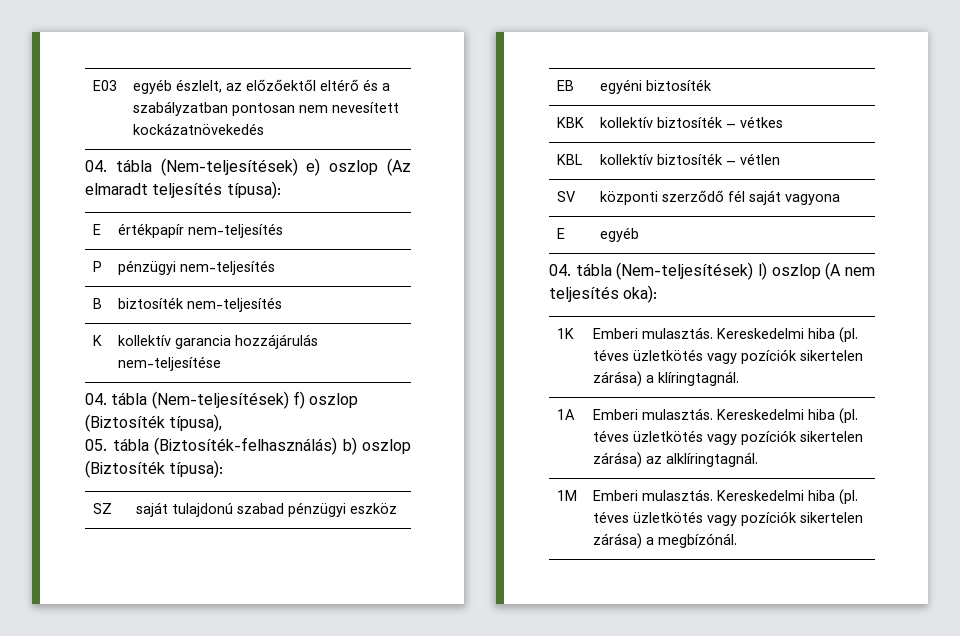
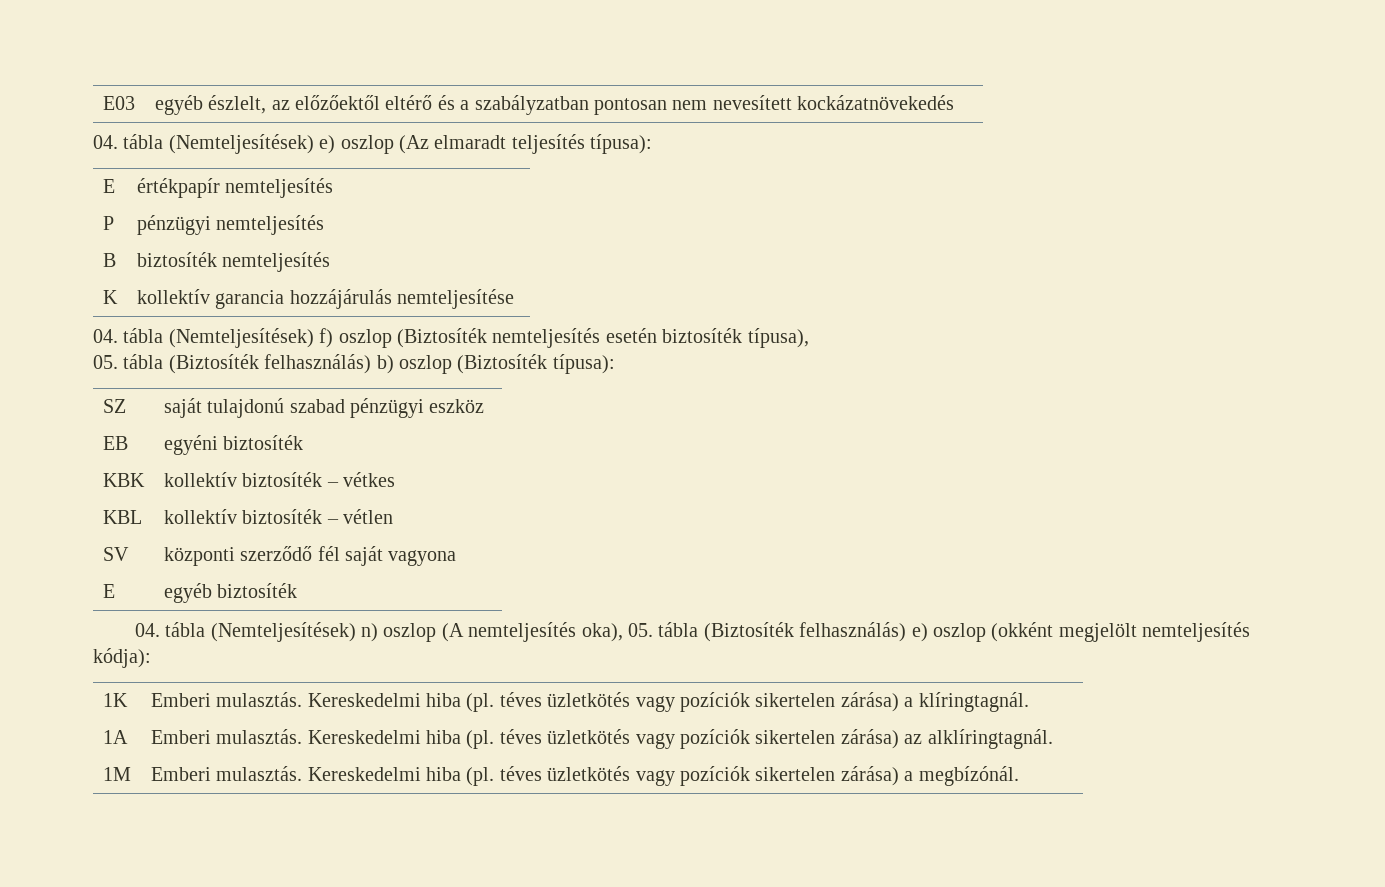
- 04. tábla (Nem-teljesítések) e) oszlop (Az elmaradt teljesítés típusa):
+ 04. tábla (Nemteljesítések) e) oszlop (Az elmaradt teljesítés típusa):
- E | értékpapír nem-teljesítés
+ E | értékpapír nemteljesítés
- P | pénzügyi nem-teljesítés
+ P | pénzügyi nemteljesítés
- B | biztosíték nem-teljesítés
+ B | biztosíték nemteljesítés
- K | kollektív garancia hozzájárulás nem-teljesítése
- 04. tábla (Nem-teljesítések) f) oszlop (Biztosíték típusa),
+ K | kollektív garancia hozzájárulás nemteljesítése
+ 04. tábla (Nemteljesítések) f) oszlop (Biztosíték nemteljesítés esetén biztosíték típusa),
- 05. tábla (Biztosíték-felhasználás) b) oszlop (Biztosíték típusa):
+ 05. tábla (Biztosíték felhasználás) b) oszlop (Biztosíték típusa):
- E | egyéb
- 04. tábla (Nem-teljesítések) l) oszlop (A nem teljesítés oka):
+ E | egyéb biztosíték
+ 04. tábla (Nemteljesítések) n) oszlop (A nemteljesítés oka), 05. tábla (Biztosíték felhasználás) e) oszlop (okként megjelölt nemteljesítés kódja):

